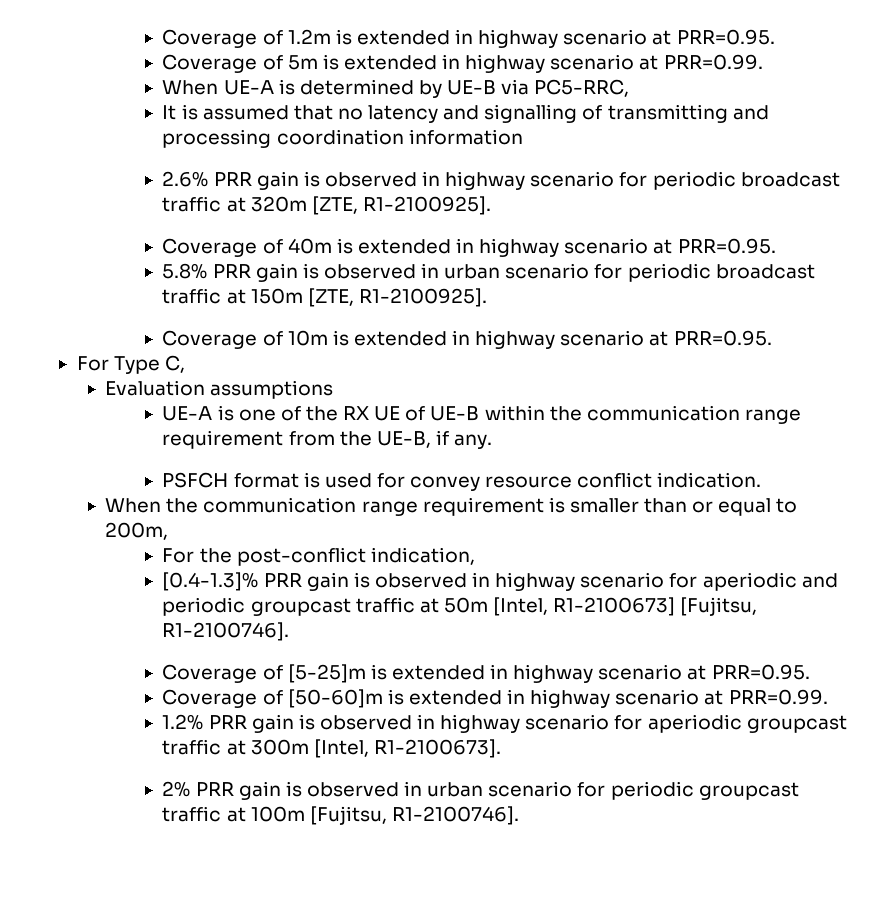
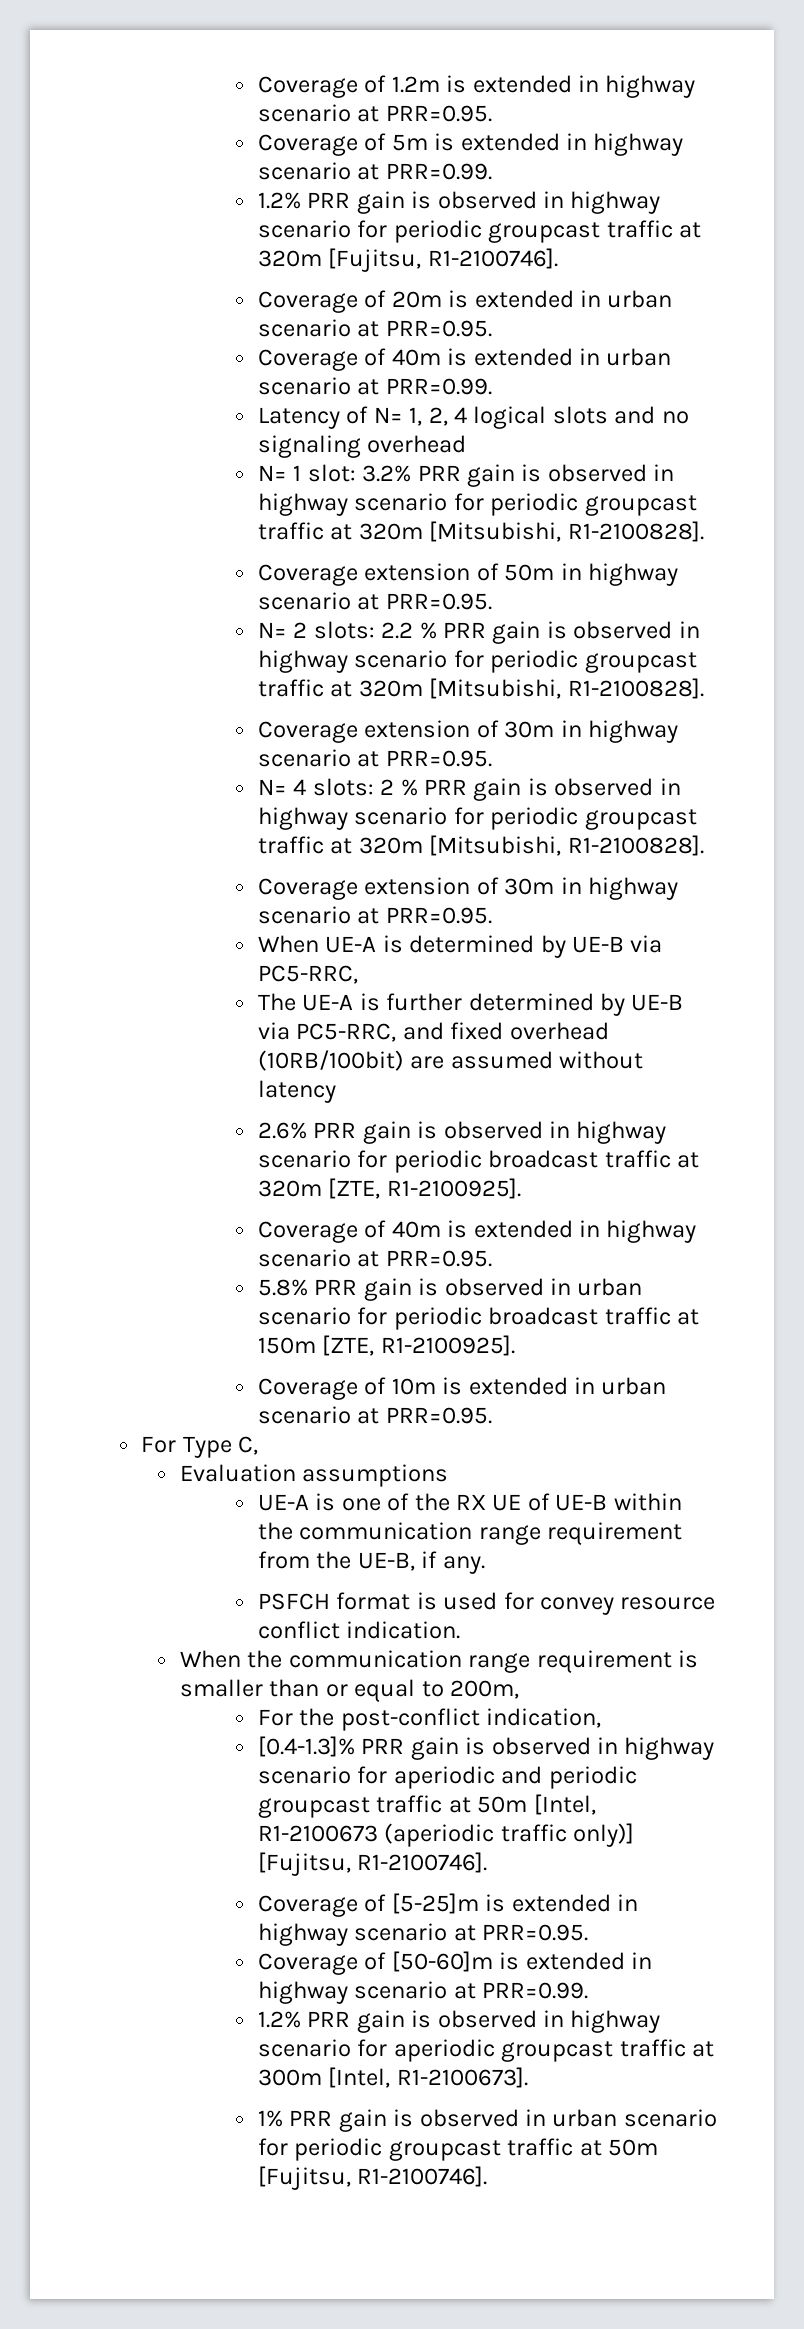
+ 1.2% PRR gain is observed in highway scenario for periodic groupcast traffic at 320m [Fujitsu, R1-2100746].
+ Coverage of 20m is extended in urban scenario at PRR=0.95.
+ Coverage of 40m is extended in urban scenario at PRR=0.99.
+ Latency of N= 1, 2, 4 logical slots and no signaling overhead
+ N= 1 slot: 3.2% PRR gain is observed in highway scenario for periodic groupcast traffic at 320m [Mitsubishi, R1-2100828].
+ Coverage extension of 50m in highway scenario at PRR=0.95.
+ N= 2 slots: 2.2 % PRR gain is observed in highway scenario for periodic groupcast traffic at 320m [Mitsubishi, R1-2100828].
+ Coverage extension of 30m in highway scenario at PRR=0.95.
+ N= 4 slots: 2 % PRR gain is observed in highway scenario for periodic groupcast traffic at 320m [Mitsubishi, R1-2100828].
+ Coverage extension of 30m in highway scenario at PRR=0.95.
- It is assumed that no latency and signalling of transmitting and processing coordination information
+ The UE-A is further determined by UE-B via PC5-RRC, and fixed overhead (10RB/100bit) are assumed without latency
- Coverage of 10m is extended in highway scenario at PRR=0.95.
+ Coverage of 10m is extended in urban scenario at PRR=0.95.
- [0.4-1.3]% PRR gain is observed in highway scenario for aperiodic and periodic groupcast traffic at 50m [Intel, R1-2100673] [Fujitsu, R1-2100746].
+ [0.4-1.3]% PRR gain is observed in highway scenario for aperiodic and periodic groupcast traffic at 50m [Intel, R1-2100673 (aperiodic traffic only)] [Fujitsu, R1-2100746].
- 2% PRR gain is observed in urban scenario for periodic groupcast traffic at 100m [Fujitsu, R1-2100746].
+ 1% PRR gain is observed in urban scenario for periodic groupcast traffic at 50m [Fujitsu, R1-2100746].

